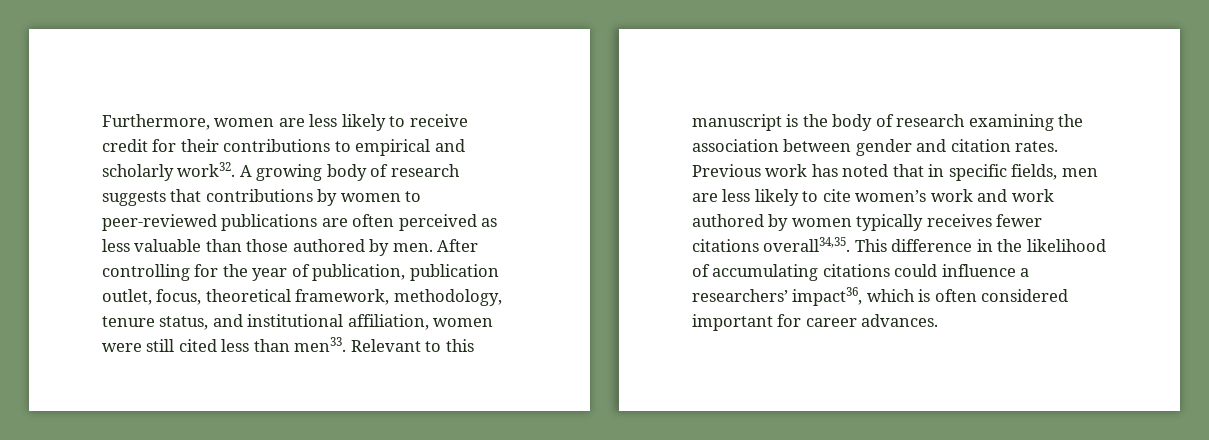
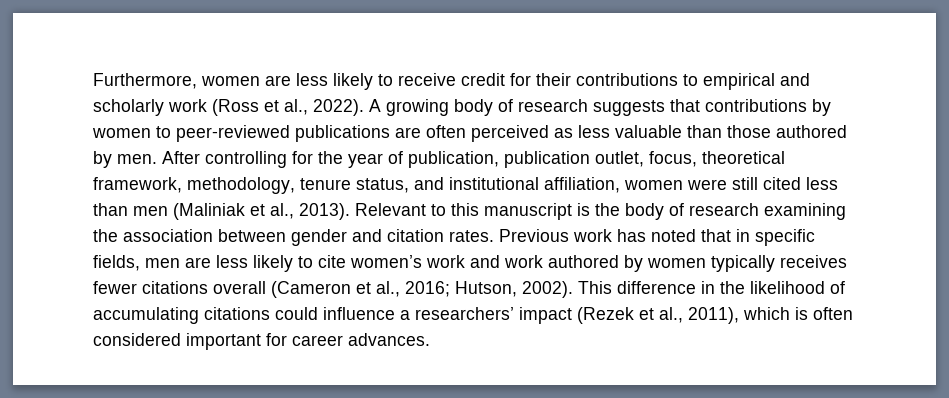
- Furthermore, women are less likely to receive credit for their contributions to empirical and scholarly work32.
+ Furthermore, women are less likely to receive credit for their contributions to empirical and scholarly work (Ross et al., 2022).
- After controlling for the year of publication, publication outlet, focus, theoretical framework, methodology, tenure status, and institutional affiliation, women were still cited less than men33.
+ After controlling for the year of publication, publication outlet, focus, theoretical framework, methodology, tenure status, and institutional affiliation, women were still cited less than men (Maliniak et al., 2013).
- Previous work has noted that in specific fields, men are less likely to cite women’s work and work authored by women typically receives fewer citations overall34,35.
+ Previous work has noted that in specific fields, men are less likely to cite women’s work and work authored by women typically receives fewer citations overall (Cameron et al., 2016; Hutson, 2002).
- This difference in the likelihood of accumulating citations could influence a researchers’ impact36, which is often considered important for career advances.
+ This difference in the likelihood of accumulating citations could influence a researchers’ impact (Rezek et al., 2011), which is often considered important for career advances.

